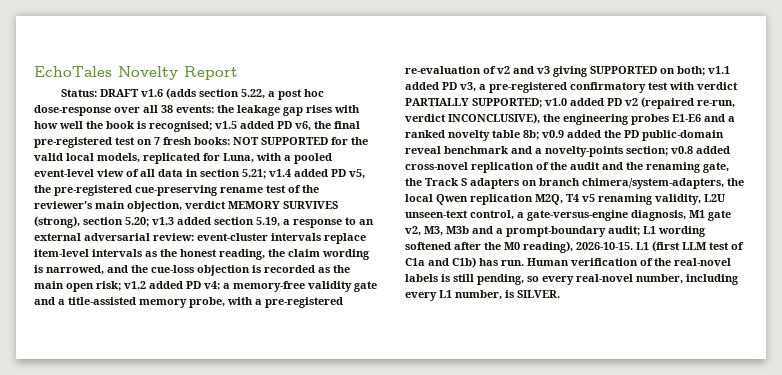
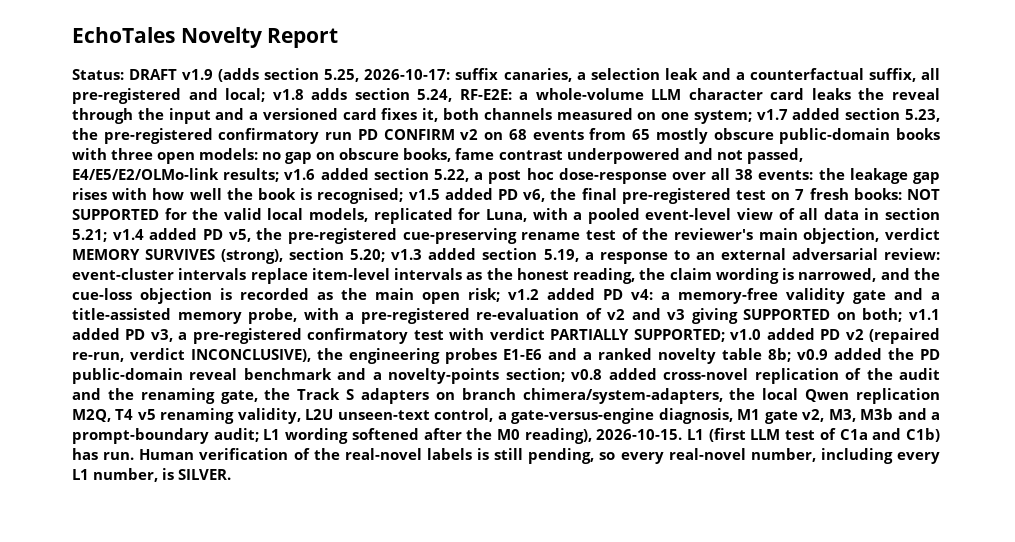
- DRAFT v1.6 (adds section 5.22, a post hoc dose-response over all 38 events:
+ DRAFT v1.9 (adds section 5.25, 2026-10-17: suffix canaries, a selection leak and a counterfactual suffix, all pre-registered and local; v1.8 adds section 5.24, RF-E2E: a whole-volume LLM character card leaks the reveal through the input and a versioned card fixes it, both channels measured on one system; v1.7 added section 5.23, the pre-registered confirmatory run PD CONFIRM v2 on 68 events from 65 mostly obscure public-domain books with three open models: no gap on obscure books, fame contrast underpowered and not passed, E4/E5/E2/OLMo-link results; v1.6 added section 5.22, a post hoc dose-response over all 38 events:

